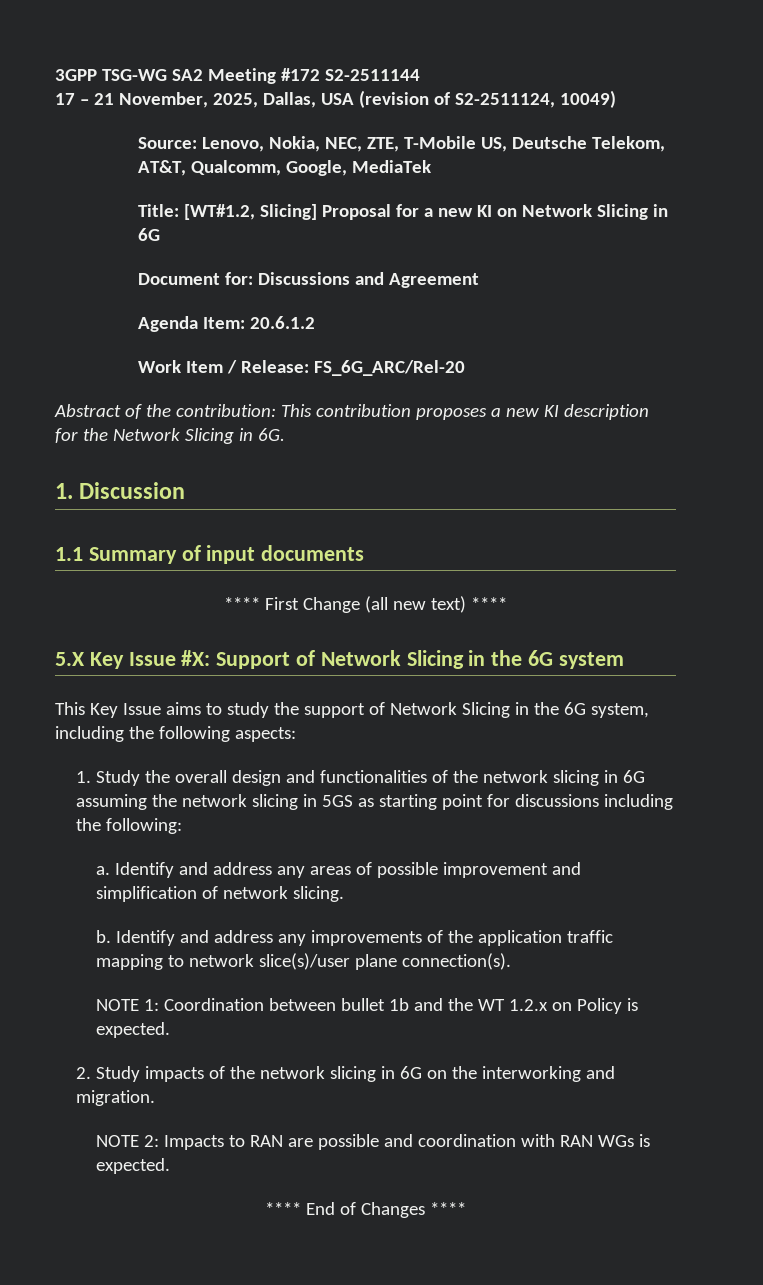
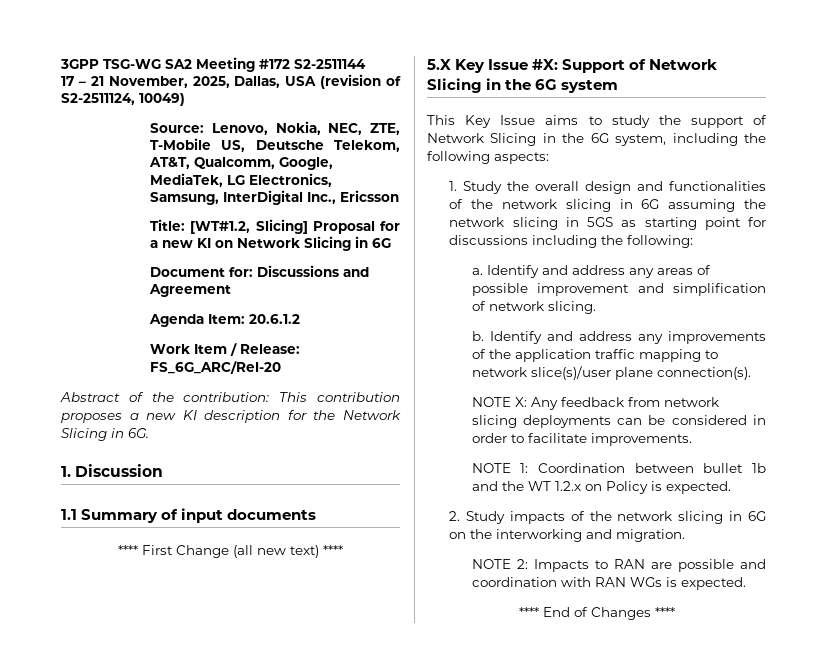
- Source: Lenovo, Nokia, NEC, ZTE, T-Mobile US, Deutsche Telekom, AT&T, Qualcomm, Google, MediaTek
+ Source: Lenovo, Nokia, NEC, ZTE, T-Mobile US, Deutsche Telekom, AT&T, Qualcomm, Google, MediaTek, LG Electronics, Samsung, InterDigital Inc., Ericsson
+ NOTE X: Any feedback from network slicing deployments can be considered in order to facilitate improvements.

